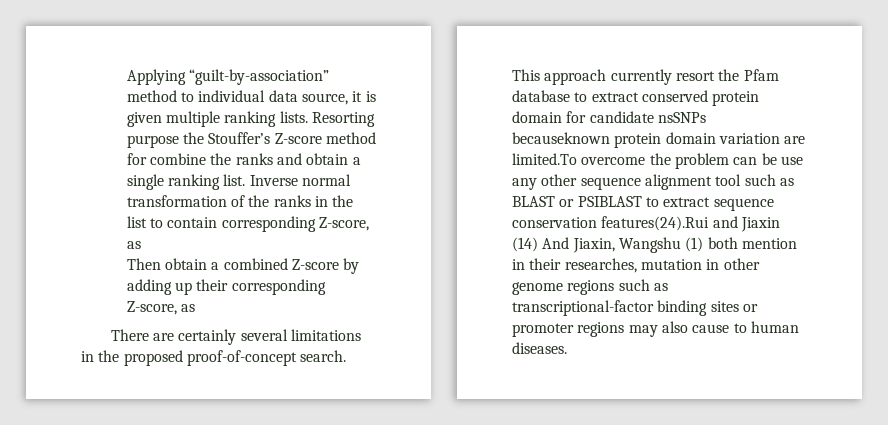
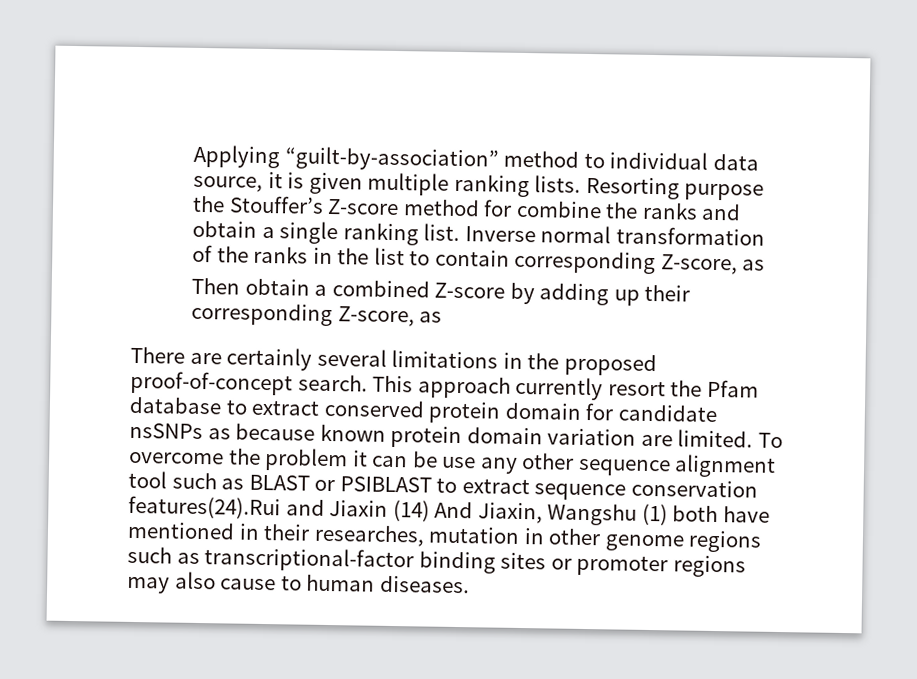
- This approach currently resort the Pfam database to extract conserved protein domain for candidate nsSNPs becauseknown protein domain variation are limited.To overcome the problem can be use any other sequence alignment tool such as BLAST or PSIBLAST to extract sequence conservation features(24).Rui and Jiaxin (14) And Jiaxin, Wangshu (1) both mention in their researches, mutation in other genome regions such as transcriptional-factor binding sites or promoter regions may also cause to human diseases.
+ This approach currently resort the Pfam database to extract conserved protein domain for candidate nsSNPs as because known protein domain variation are limited. To overcome the problem it can be use any other sequence alignment tool such as BLAST or PSIBLAST to extract sequence conservation features(24).Rui and Jiaxin (14) And Jiaxin, Wangshu (1) both have mentioned in their researches, mutation in other genome regions such as transcriptional-factor binding sites or promoter regions may also cause to human diseases.

